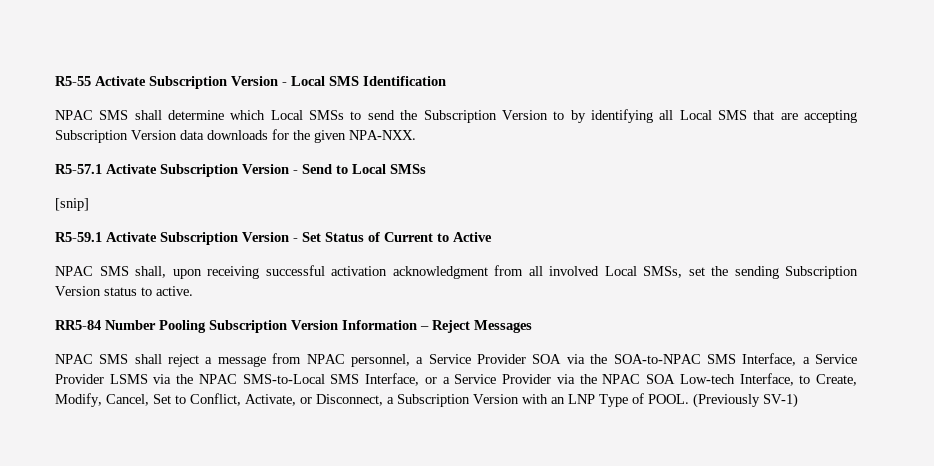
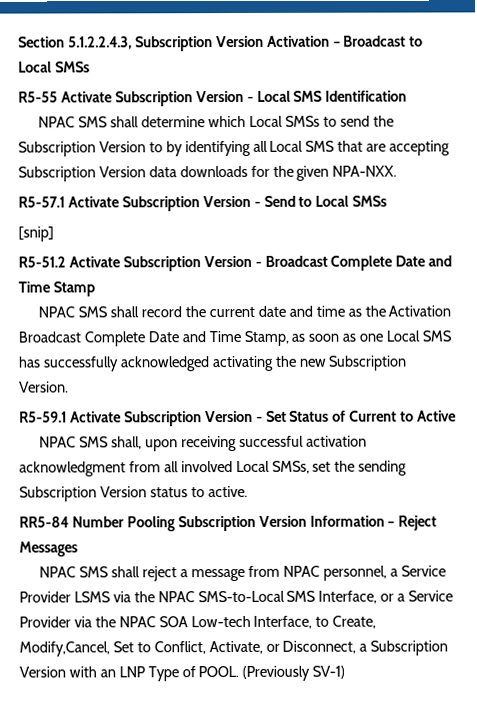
+ Section 5.1.2.2.4.3, Subscription Version Activation – Broadcast to Local SMSs
+ R5-51.2 Activate Subscription Version - Broadcast Complete Date and Time Stamp
+ NPAC SMS shall record the current date and time as the Activation Broadcast Complete Date and Time Stamp, as soon as one Local SMS has successfully acknowledged activating the new Subscription Version.
- NPAC SMS shall reject a message from NPAC personnel, a Service Provider SOA via the SOA-to-NPAC SMS Interface, a Service Provider LSMS via the NPAC SMS-to-Local SMS Interface, or a Service Provider via the NPAC SOA Low-tech Interface, to Create, Modify, Cancel, Set to Conflict, Activate, or Disconnect, a Subscription Version with an LNP Type of POOL.
+ NPAC SMS shall reject a message from NPAC personnel, a Service Provider LSMS via the NPAC SMS-to-Local SMS Interface, or a Service Provider via the NPAC SOA Low-tech Interface, to Create, Modify,Cancel, Set to Conflict, Activate, or Disconnect, a Subscription Version with an LNP Type of POOL.

